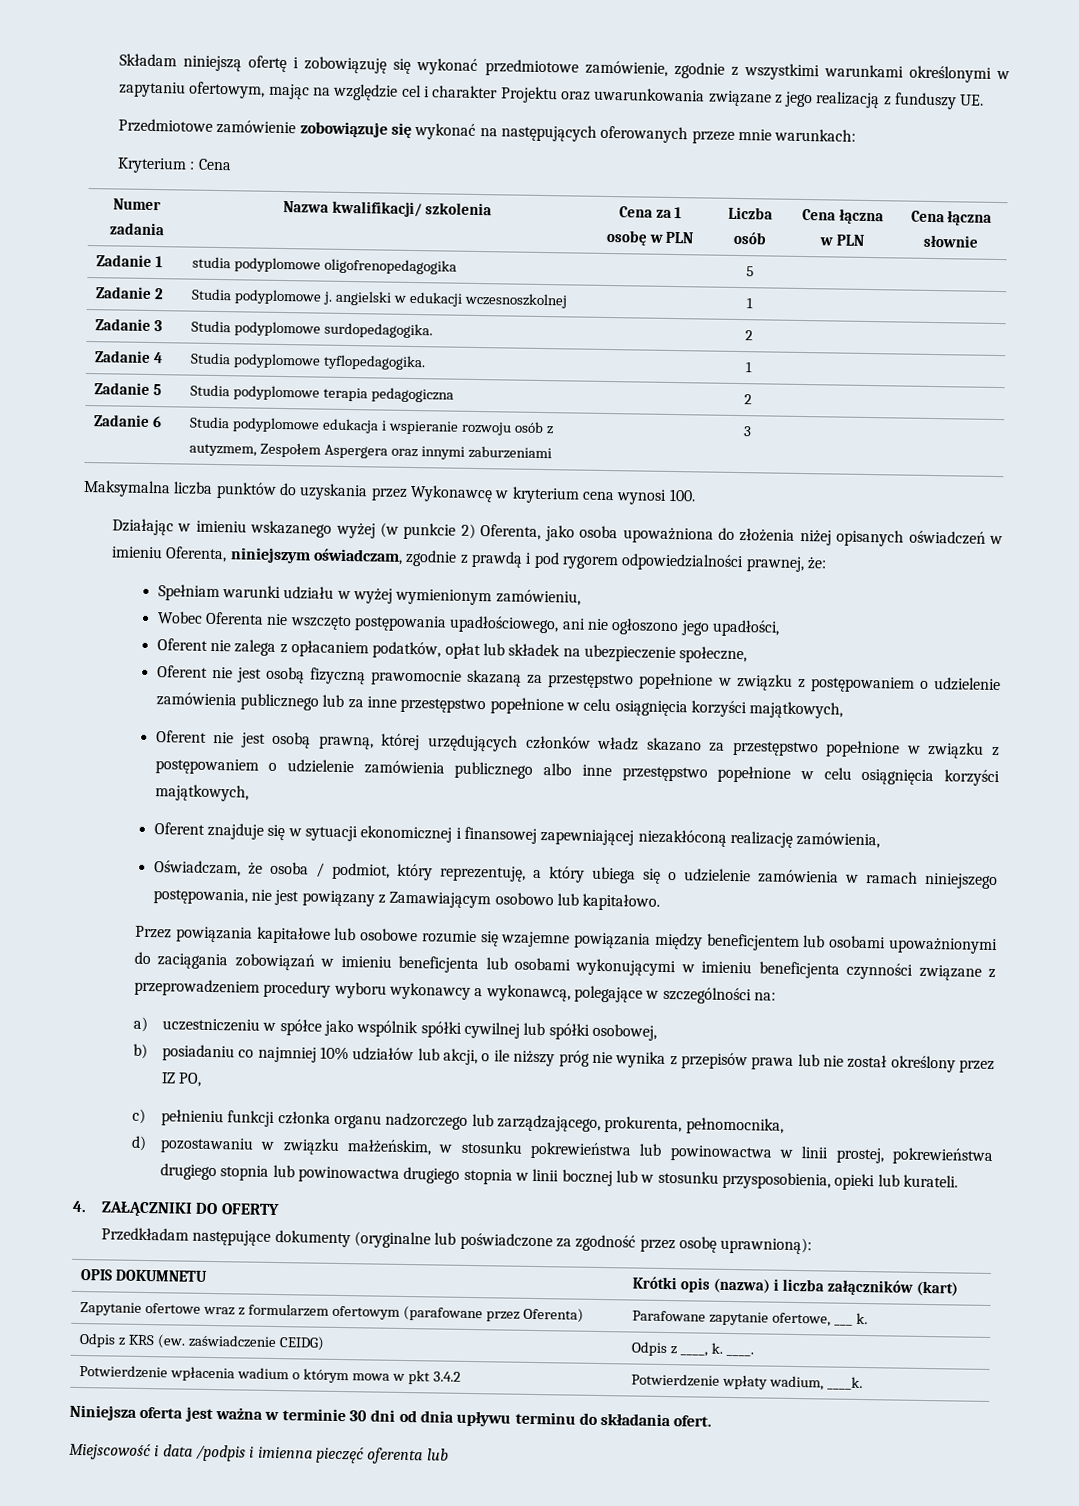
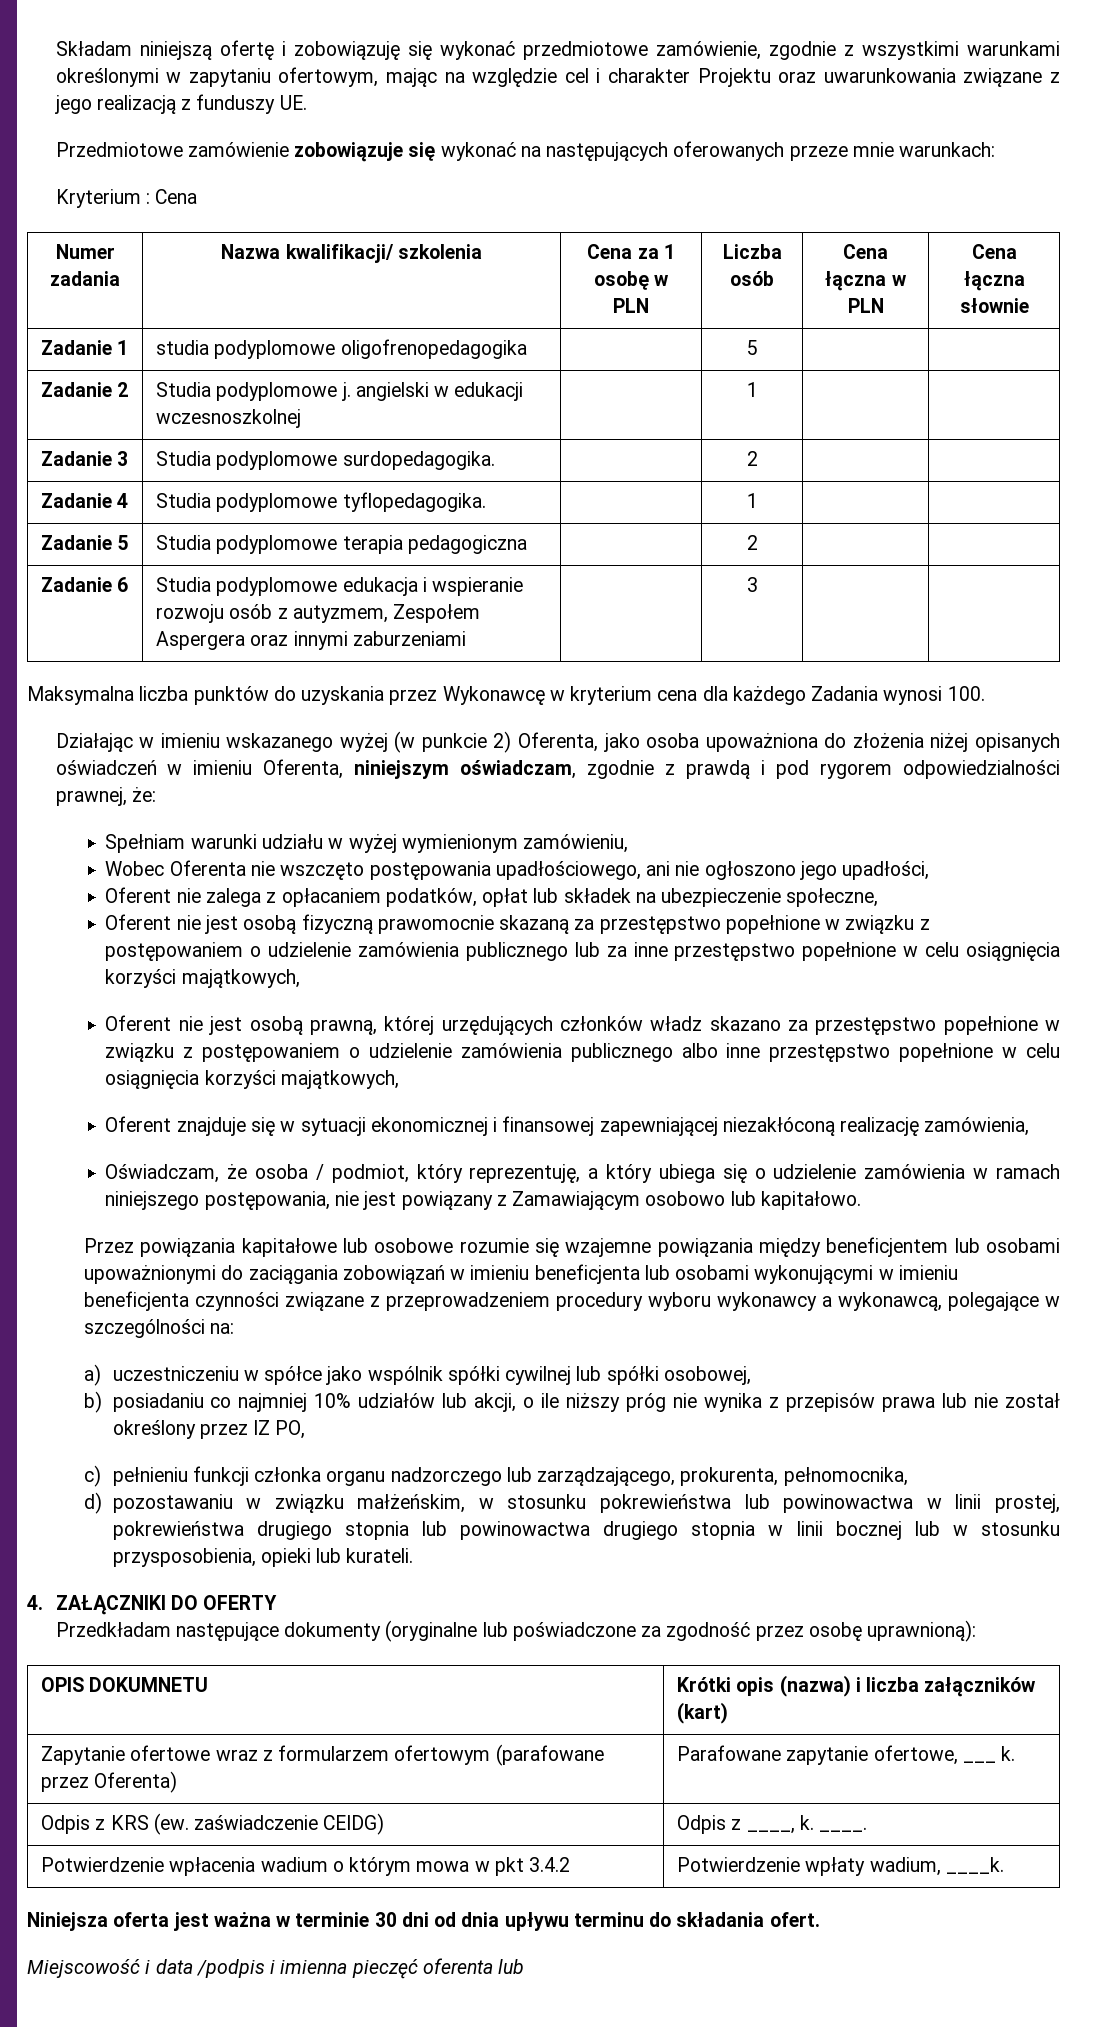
- Maksymalna liczba punktów do uzyskania przez Wykonawcę w kryterium cena wynosi 100.
+ Maksymalna liczba punktów do uzyskania przez Wykonawcę w kryterium cena dla każdego Zadania wynosi 100.

